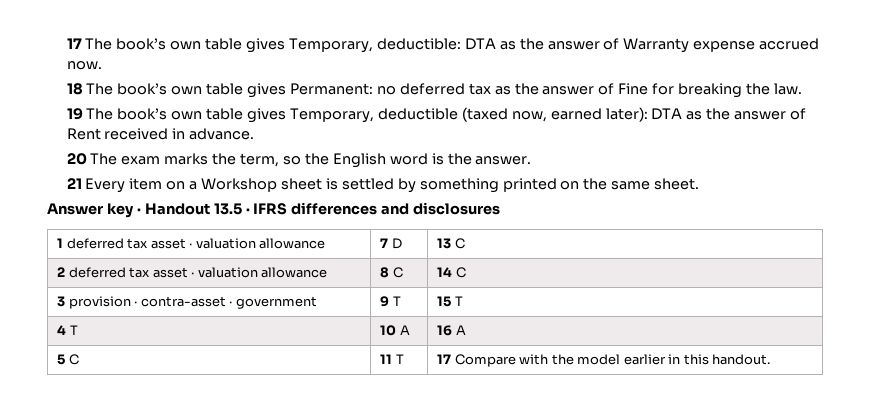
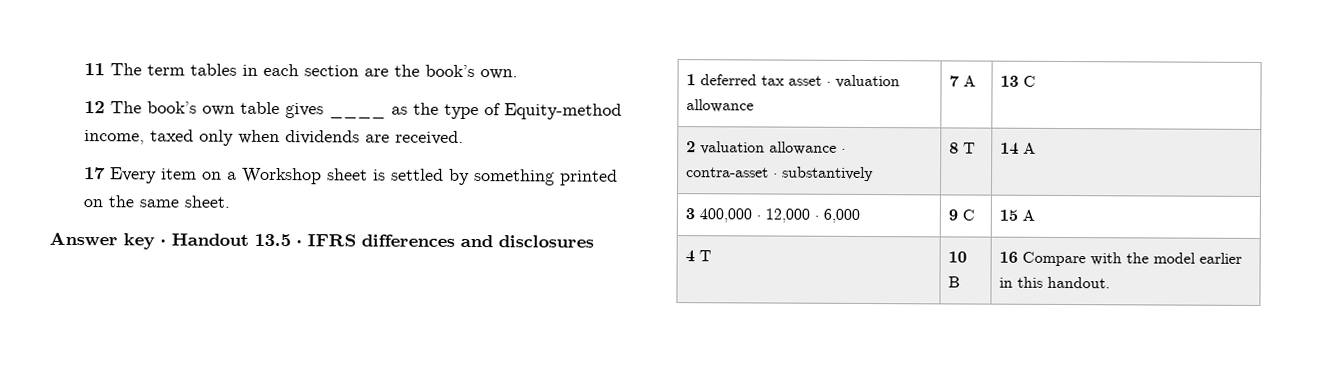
- 17 The book’s own table gives Temporary, deductible: DTA as the answer of Warranty expense accrued now.
- 18 The book’s own table gives Permanent: no deferred tax as the answer of Fine for breaking the law.
- 19 The book’s own table gives Temporary, deductible (taxed now, earned later): DTA as the answer of Rent received in advance.
- 20 The exam marks the term, so the English word is the answer.
- 21 Every item on a Workshop sheet is settled by something printed on the same sheet.
+ 11 The term tables in each section are the book’s own.
+ 12 The book’s own table gives ____ as the type of Equity-method income, taxed only when dividends are received.
+ 17 Every item on a Workshop sheet is settled by something printed on the same sheet.
- 1 deferred tax asset · valuation allowance | 7 D | 13 C
+ 1 deferred tax asset · valuation allowance | 7 A | 13 C
- 2 deferred tax asset · valuation allowance | 8 C | 14 C
- 3 provision · contra-asset · government | 9 T | 15 T
+ 2 valuation allowance · contra-asset · substantively | 8 T | 14 A
+ 3 400,000 · 12,000 · 6,000 | 9 C | 15 A
- 4 T | 10 A | 16 A
- 5 C | 11 T | 17 Compare with the model earlier in this handout.
+ 4 T | 10 B | 16 Compare with the model earlier in this handout.

